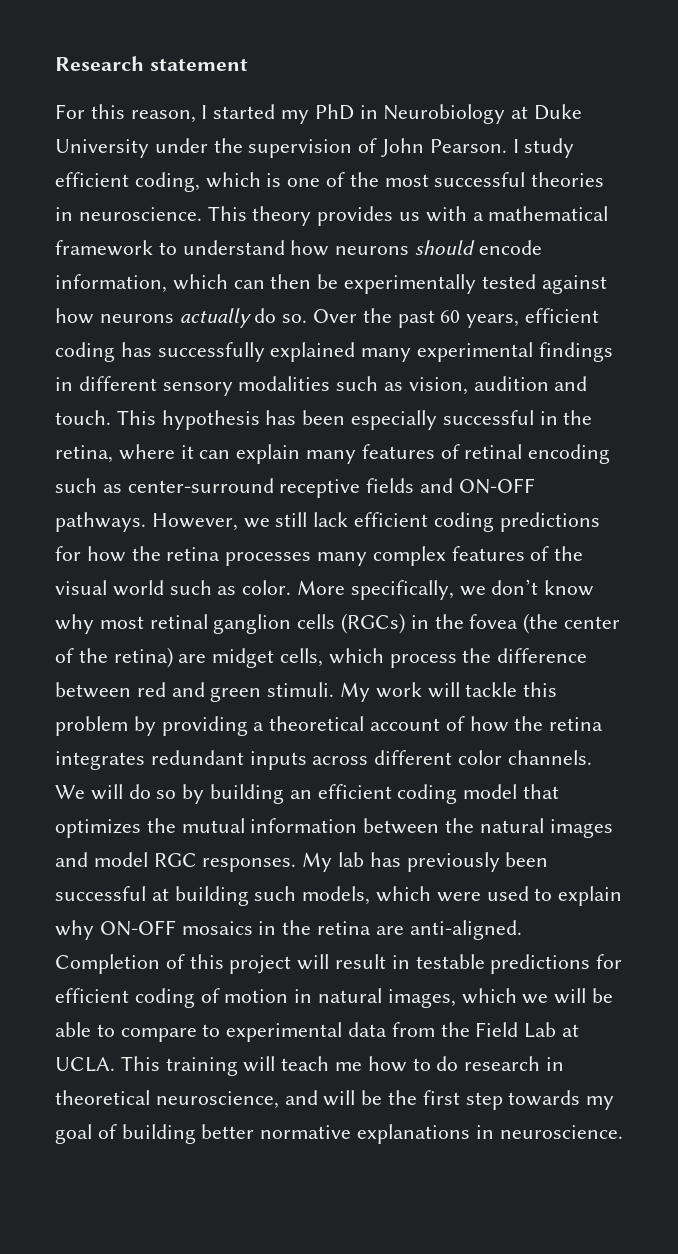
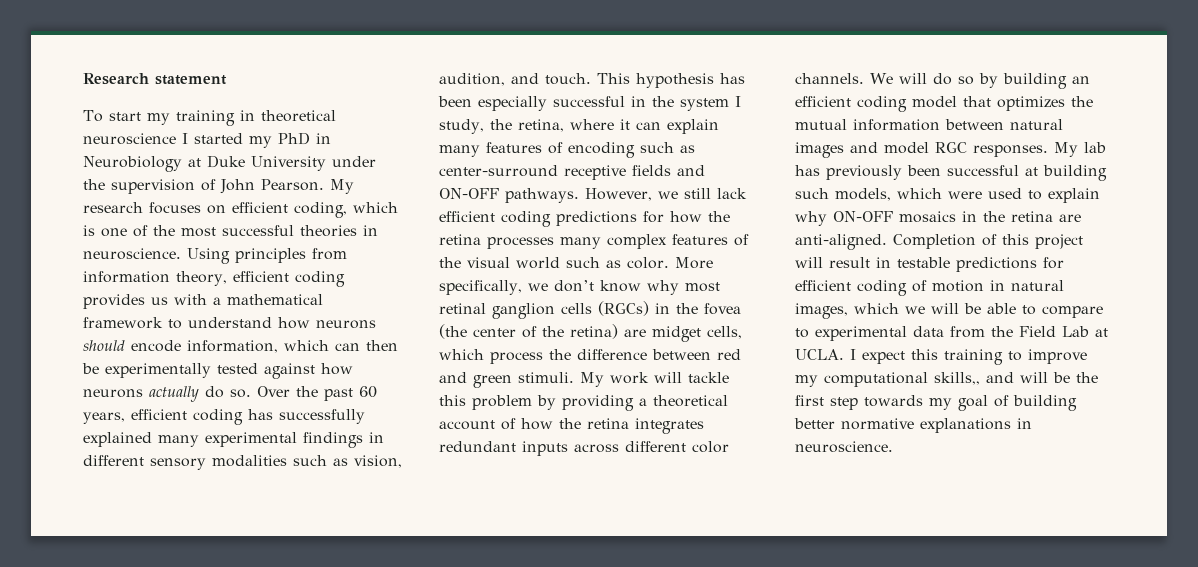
- For this reason, I started my PhD in Neurobiology at Duke University under the supervision of John Pearson.
+ To start my training in theoretical neuroscience I started my PhD in Neurobiology at Duke University under the supervision of John Pearson.
- I study efficient coding, which is one of the most successful theories in neuroscience.
+ My research focuses on efficient coding, which is one of the most successful theories in neuroscience.
- This theory provides us with a mathematical framework to understand how neurons should encode information, which can then be experimentally tested against how neurons actually do so.
+ Using principles from information theory, efficient coding provides us with a mathematical framework to understand how neurons should encode information, which can then be experimentally tested against how neurons actually do so.
- Over the past 60 years, efficient coding has successfully explained many experimental findings in different sensory modalities such as vision, audition and touch.
+ Over the past 60 years, efficient coding has successfully explained many experimental findings in different sensory modalities such as vision, audition, and touch.
- This hypothesis has been especially successful in the retina, where it can explain many features of retinal encoding such as center-surround receptive fields and ON-OFF pathways.
+ This hypothesis has been especially successful in the system I study, the retina, where it can explain many features of encoding such as center-surround receptive fields and ON-OFF pathways.
- We will do so by building an efficient coding model that optimizes the mutual information between the natural images and model RGC responses.
+ We will do so by building an efficient coding model that optimizes the mutual information between natural images and model RGC responses.
- This training will teach me how to do research in theoretical neuroscience, and will be the first step towards my goal of building better normative explanations in neuroscience.
+ I expect this training to improve my computational skills,, and will be the first step towards my goal of building better normative explanations in neuroscience.

